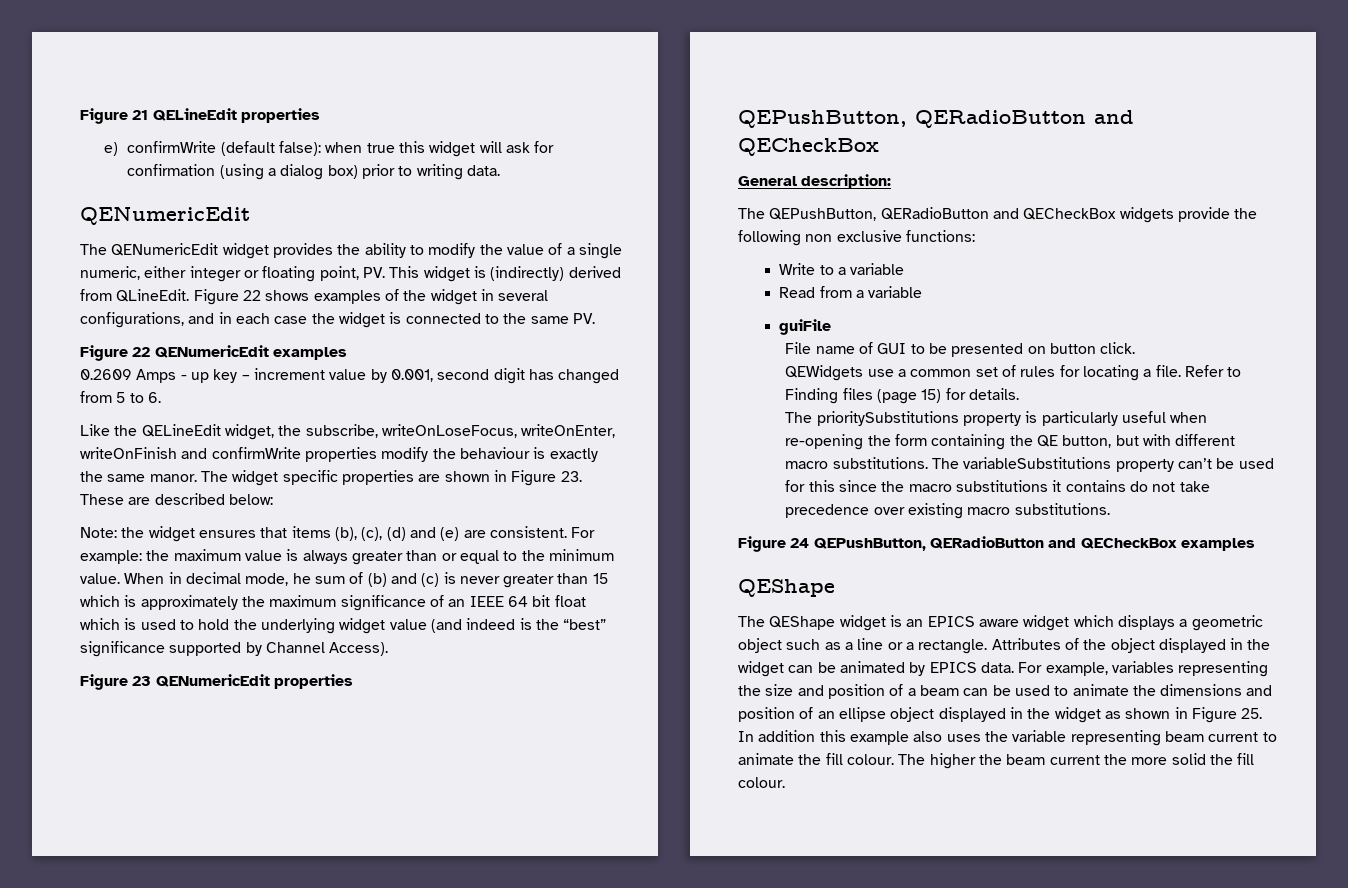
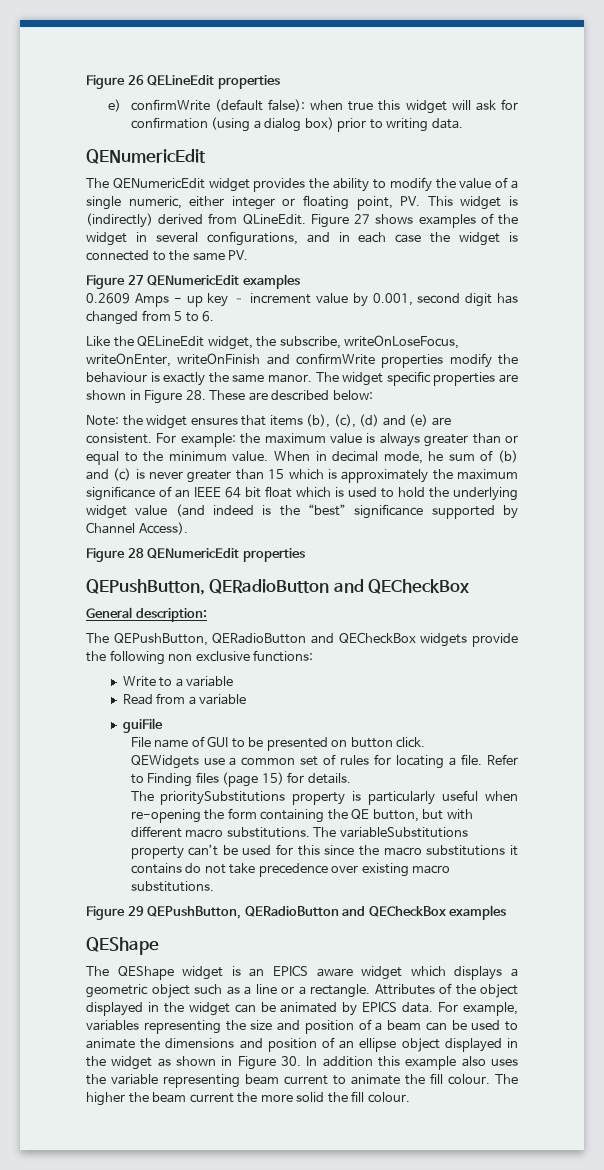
- Figure 21 QELineEdit properties
+ Figure 26 QELineEdit properties
- Figure 22 shows examples of the widget in several configurations, and in each case the widget is connected to the same PV.
+ Figure 27 shows examples of the widget in several configurations, and in each case the widget is connected to the same PV.
- Figure 22 QENumericEdit examples
+ Figure 27 QENumericEdit examples
- The widget specific properties are shown in Figure 23. These are described below:
+ The widget specific properties are shown in Figure 28. These are described below:
- Figure 23 QENumericEdit properties
+ Figure 28 QENumericEdit properties
- Figure 24 QEPushButton, QERadioButton and QECheckBox examples
+ Figure 29 QEPushButton, QERadioButton and QECheckBox examples
- For example, variables representing the size and position of a beam can be used to animate the dimensions and position of an ellipse object displayed in the widget as shown in Figure 25. In addition this example also uses the variable representing beam current to animate the fill colour.
+ For example, variables representing the size and position of a beam can be used to animate the dimensions and position of an ellipse object displayed in the widget as shown in Figure 30. In addition this example also uses the variable representing beam current to animate the fill colour.

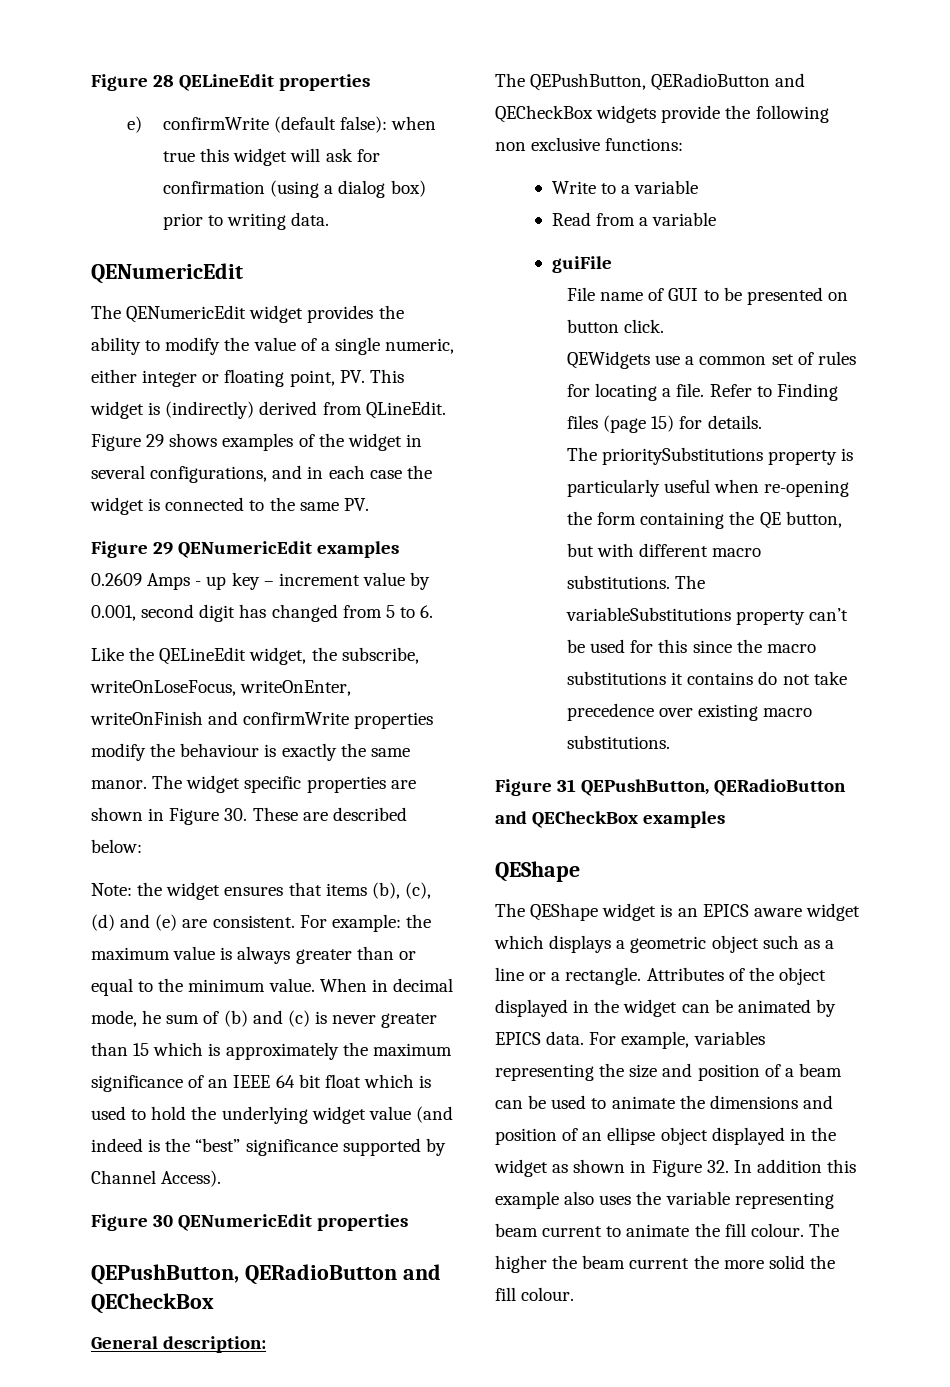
- Figure 26 QELineEdit properties
+ Figure 28 QELineEdit properties
- Figure 27 shows examples of the widget in several configurations, and in each case the widget is connected to the same PV.
+ Figure 29 shows examples of the widget in several configurations, and in each case the widget is connected to the same PV.
- Figure 27 QENumericEdit examples
+ Figure 29 QENumericEdit examples
- The widget specific properties are shown in Figure 28. These are described below:
+ The widget specific properties are shown in Figure 30. These are described below:
- Figure 28 QENumericEdit properties
+ Figure 30 QENumericEdit properties
- Figure 29 QEPushButton, QERadioButton and QECheckBox examples
+ Figure 31 QEPushButton, QERadioButton and QECheckBox examples
- For example, variables representing the size and position of a beam can be used to animate the dimensions and position of an ellipse object displayed in the widget as shown in Figure 30. In addition this example also uses the variable representing beam current to animate the fill colour.
+ For example, variables representing the size and position of a beam can be used to animate the dimensions and position of an ellipse object displayed in the widget as shown in Figure 32. In addition this example also uses the variable representing beam current to animate the fill colour.

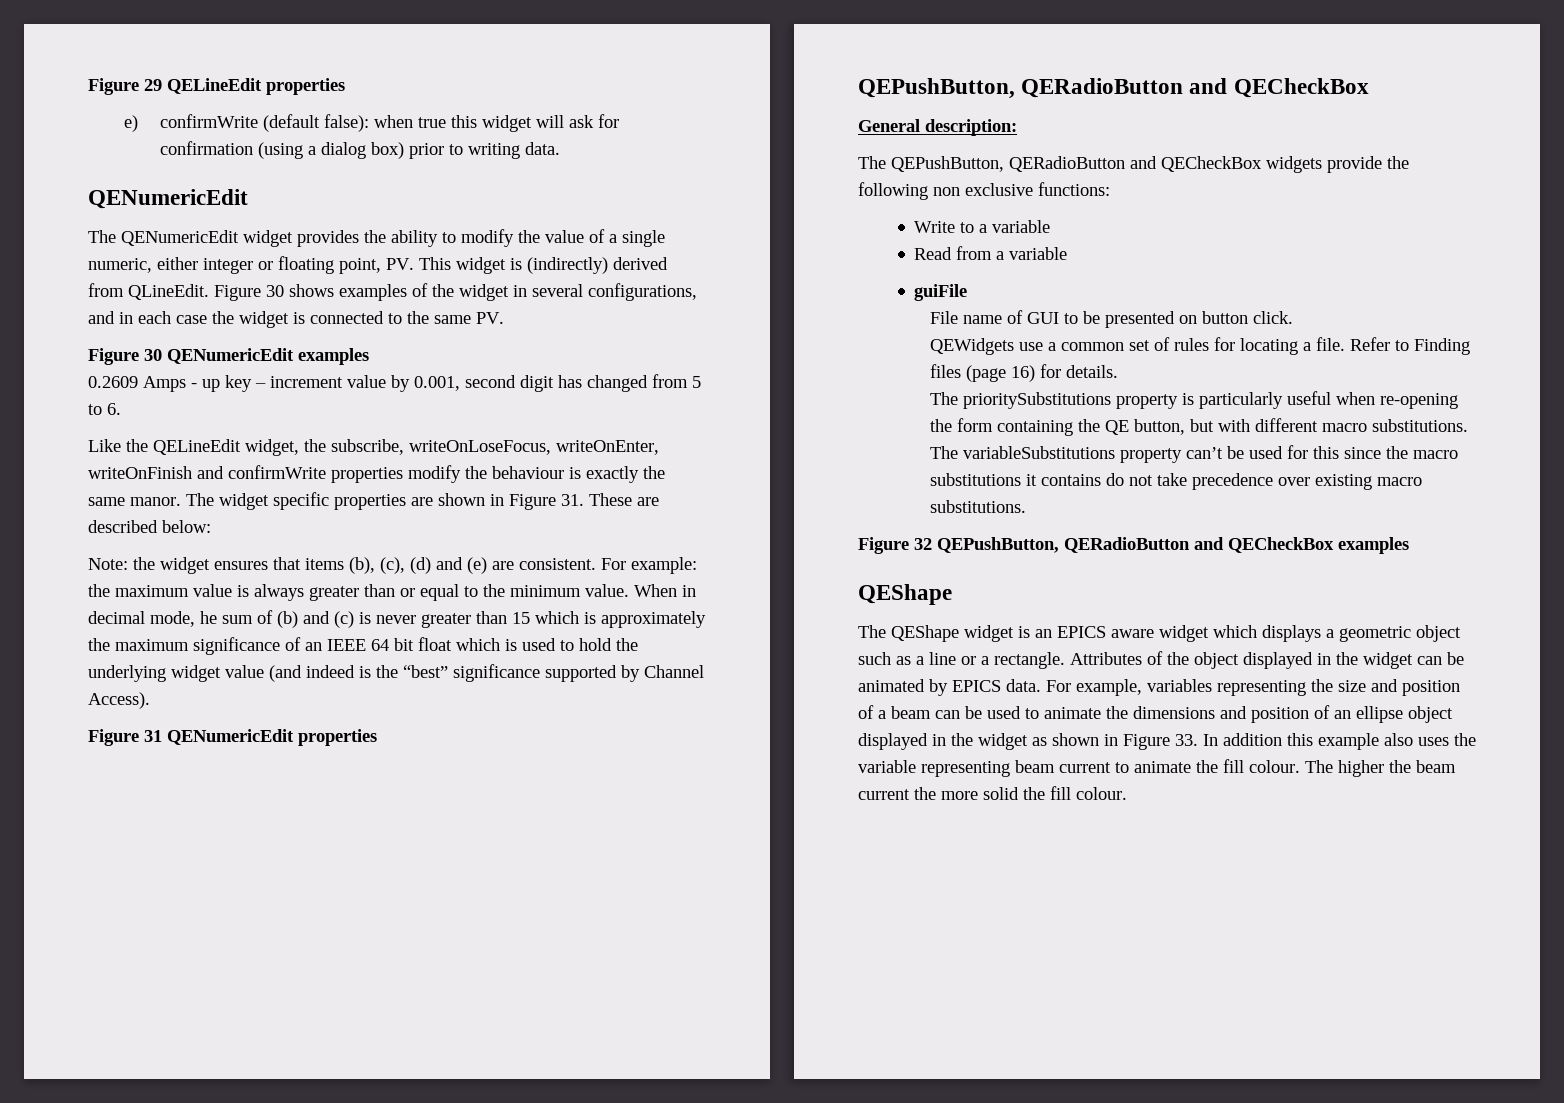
- Figure 28 QELineEdit properties
+ Figure 29 QELineEdit properties
- Figure 29 shows examples of the widget in several configurations, and in each case the widget is connected to the same PV.
+ Figure 30 shows examples of the widget in several configurations, and in each case the widget is connected to the same PV.
- Figure 29 QENumericEdit examples
+ Figure 30 QENumericEdit examples
- The widget specific properties are shown in Figure 30. These are described below:
+ The widget specific properties are shown in Figure 31. These are described below:
- Figure 30 QENumericEdit properties
+ Figure 31 QENumericEdit properties
- Refer to Finding files (page 15) for details.
+ Refer to Finding files (page 16) for details.
- Figure 31 QEPushButton, QERadioButton and QECheckBox examples
+ Figure 32 QEPushButton, QERadioButton and QECheckBox examples
- For example, variables representing the size and position of a beam can be used to animate the dimensions and position of an ellipse object displayed in the widget as shown in Figure 32. In addition this example also uses the variable representing beam current to animate the fill colour.
+ For example, variables representing the size and position of a beam can be used to animate the dimensions and position of an ellipse object displayed in the widget as shown in Figure 33. In addition this example also uses the variable representing beam current to animate the fill colour.

